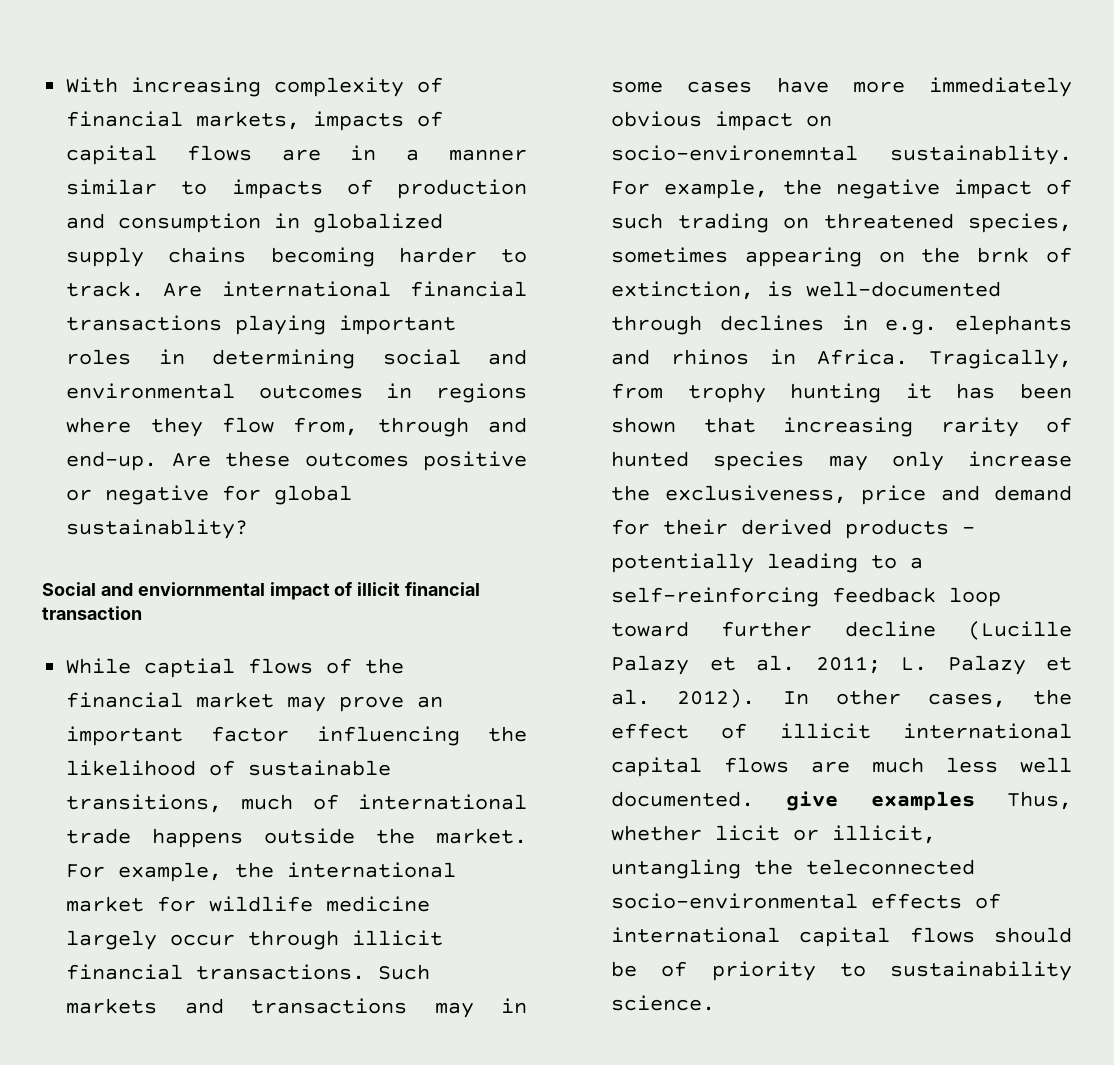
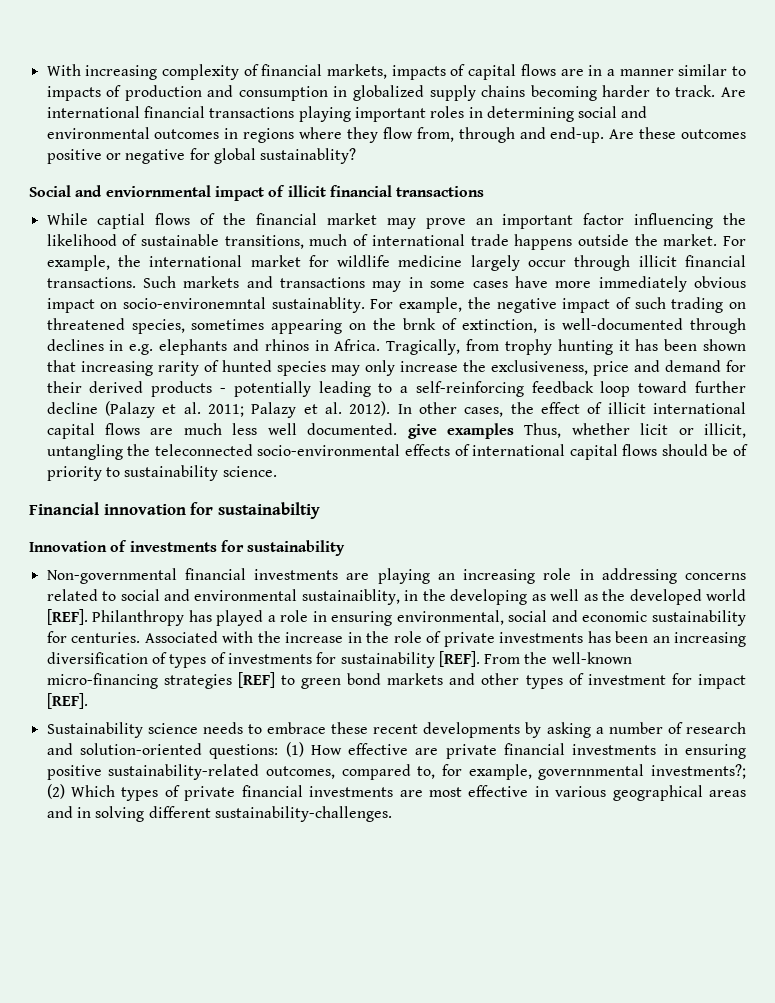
- Social and enviornmental impact of illicit financial transaction
+ Social and enviornmental impact of illicit financial transactions
- Tragically, from trophy hunting it has been shown that increasing rarity of hunted species may only increase the exclusiveness, price and demand for their derived products - potentially leading to a self-reinforcing feedback loop toward further decline (Lucille Palazy et al. 2011; L. Palazy et al. 2012).
+ Tragically, from trophy hunting it has been shown that increasing rarity of hunted species may only increase the exclusiveness, price and demand for their derived products - potentially leading to a self-reinforcing feedback loop toward further decline (Palazy et al. 2011; Palazy et al. 2012).
+ Financial innovation for sustainabiltiy
+ Innovation of investments for sustainability
+ Non-governmental financial investments are playing an increasing role in addressing concerns related to social and environmental sustainaiblity, in the developing as well as the developed world [REF]. Philanthropy has played a role in ensuring environmental, social and economic sustainability for centuries. Associated with the increase in the role of private investments has been an increasing diversification of types of investments for sustainability [REF]. From the well-known micro-financing strategies [REF] to green bond markets and other types of investment for impact [REF].
+ Sustainability science needs to embrace these recent developments by asking a number of research and solution-oriented questions: (1) How effective are private financial investments in ensuring positive sustainability-related outcomes, compared to, for example, governnmental investments?; (2) Which types of private financial investments are most effective in various geographical areas and in solving different sustainability-challenges.

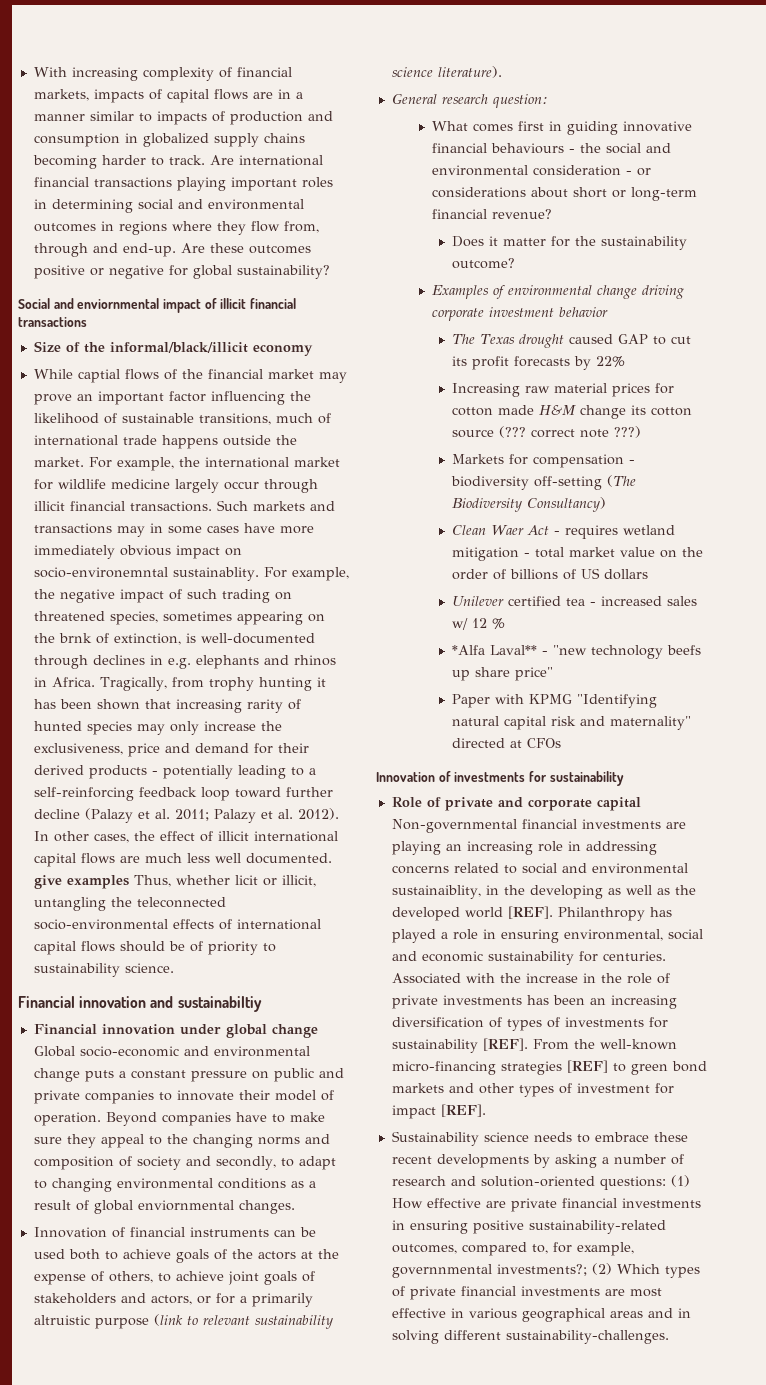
- Are these outcomes positive or negative for global sustainablity?
+ Are these outcomes positive or negative for global sustainability?
+ Size of the informal/black/illicit economy
- Financial innovation for sustainabiltiy
+ Financial innovation and sustainabiltiy
+ Financial innovation under global change Global socio-economic and environmental change puts a constant pressure on public and private companies to innovate their model of operation. Beyond companies have to make sure they appeal to the changing norms and composition of society and secondly, to adapt to changing environmental conditions as a result of global enviornmental changes.
+ Innovation of financial instruments can be used both to achieve goals of the actors at the expense of others, to achieve joint goals of stakeholders and actors, or for a primarily altruistic purpose (link to relevant sustainability science literature).
+ General research question:
+ What comes first in guiding innovative financial behaviours - the social and environmental consideration - or considerations about short or long-term financial revenue?
+ Does it matter for the sustainability outcome?
+ Examples of environmental change driving corporate investment behavior
+ The Texas drought caused GAP to cut its profit forecasts by 22%
+ Increasing raw material prices for cotton made H&M change its cotton source (??? correct note ???)
+ Markets for compensation - biodiversity off-setting (The Biodiversity Consultancy)
+ Clean Waer Act - requires wetland mitigation - total market value on the order of billions of US dollars
+ Unilever certified tea - increased sales w/ 12 %
+ *Alfa Laval** - "new technology beefs up share price"
+ Paper with KPMG "Identifying natural capital risk and maternality" directed at CFOs
- Non-governmental financial investments are playing an increasing role in addressing concerns related to social and environmental sustainaiblity, in the developing as well as the developed world [REF].
+ Role of private and corporate capital Non-governmental financial investments are playing an increasing role in addressing concerns related to social and environmental sustainaiblity, in the developing as well as the developed world [REF].

